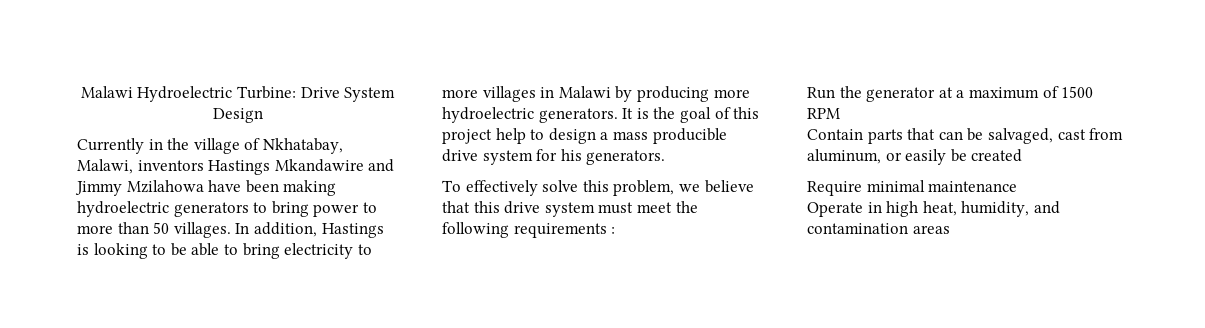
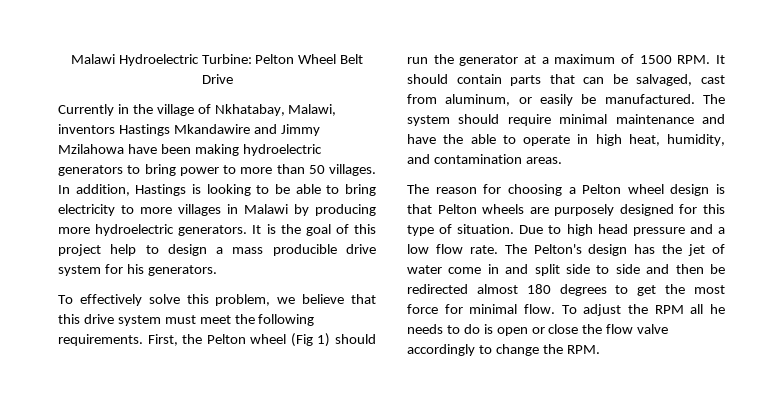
- Malawi Hydroelectric Turbine: Drive System Design
+ Malawi Hydroelectric Turbine: Pelton Wheel Belt Drive
- To effectively solve this problem, we believe that this drive system must meet the following requirements :
- Run the generator at a maximum of 1500 RPM
- Contain parts that can be salvaged, cast from aluminum, or easily be created
- Require minimal maintenance
- Operate in high heat, humidity, and contamination areas
+ To effectively solve this problem, we believe that this drive system must meet the following requirements. First, the Pelton wheel (Fig 1) should run the generator at a maximum of 1500 RPM. It should contain parts that can be salvaged, cast from aluminum, or easily be manufactured. The system should require minimal maintenance and have the able to operate in high heat, humidity, and contamination areas.
+ The reason for choosing a Pelton wheel design is that Pelton wheels are purposely designed for this type of situation. Due to high head pressure and a low flow rate. The Pelton's design has the jet of water come in and split side to side and then be redirected almost 180 degrees to get the most force for minimal flow. To adjust the RPM all he needs to do is open or close the flow valve accordingly to change the RPM.

